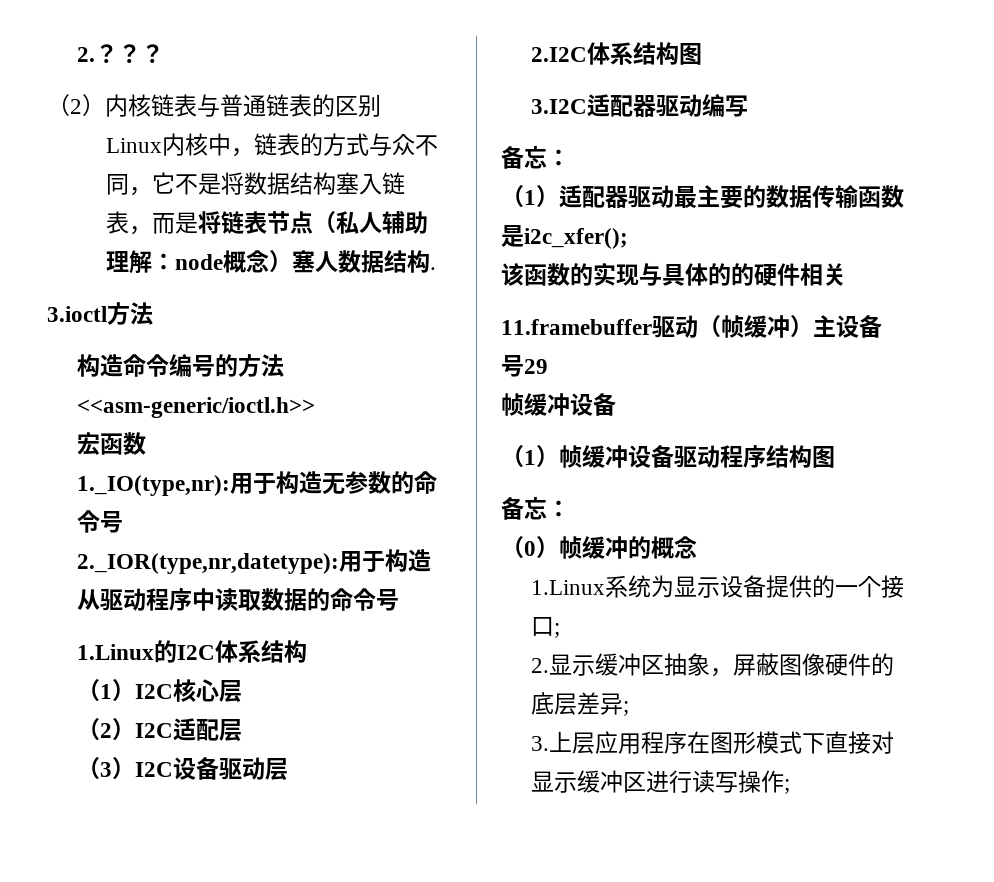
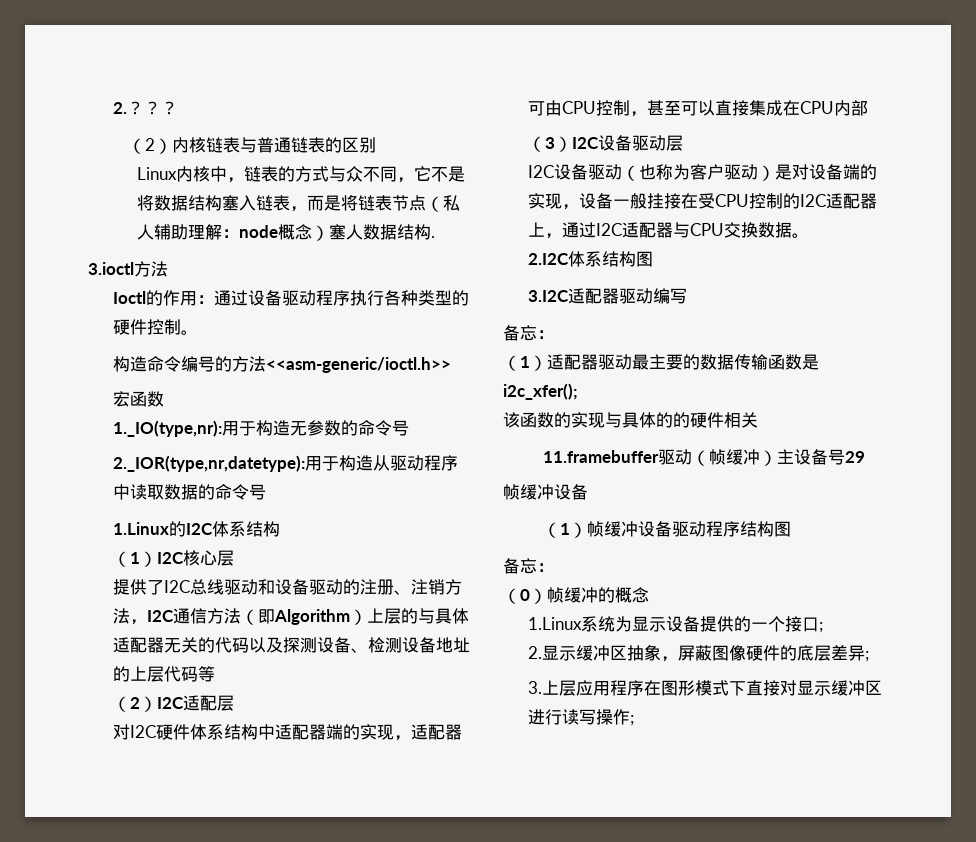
+ Ioctl的作用：通过设备驱动程序执行各种类型的硬件控制。
+ 提供了I2C总线驱动和设备驱动的注册、注销方法，I2C通信方法（即Algorithm）上层的与具体适配器无关的代码以及探测设备、检测设备地址的上层代码等
+ 对I2C硬件体系结构中适配器端的实现，适配器可由CPU控制，甚至可以直接集成在CPU内部
+ I2C设备驱动（也称为客户驱动）是对设备端的实现，设备一般挂接在受CPU控制的I2C适配器上，通过I2C适配器与CPU交换数据。

